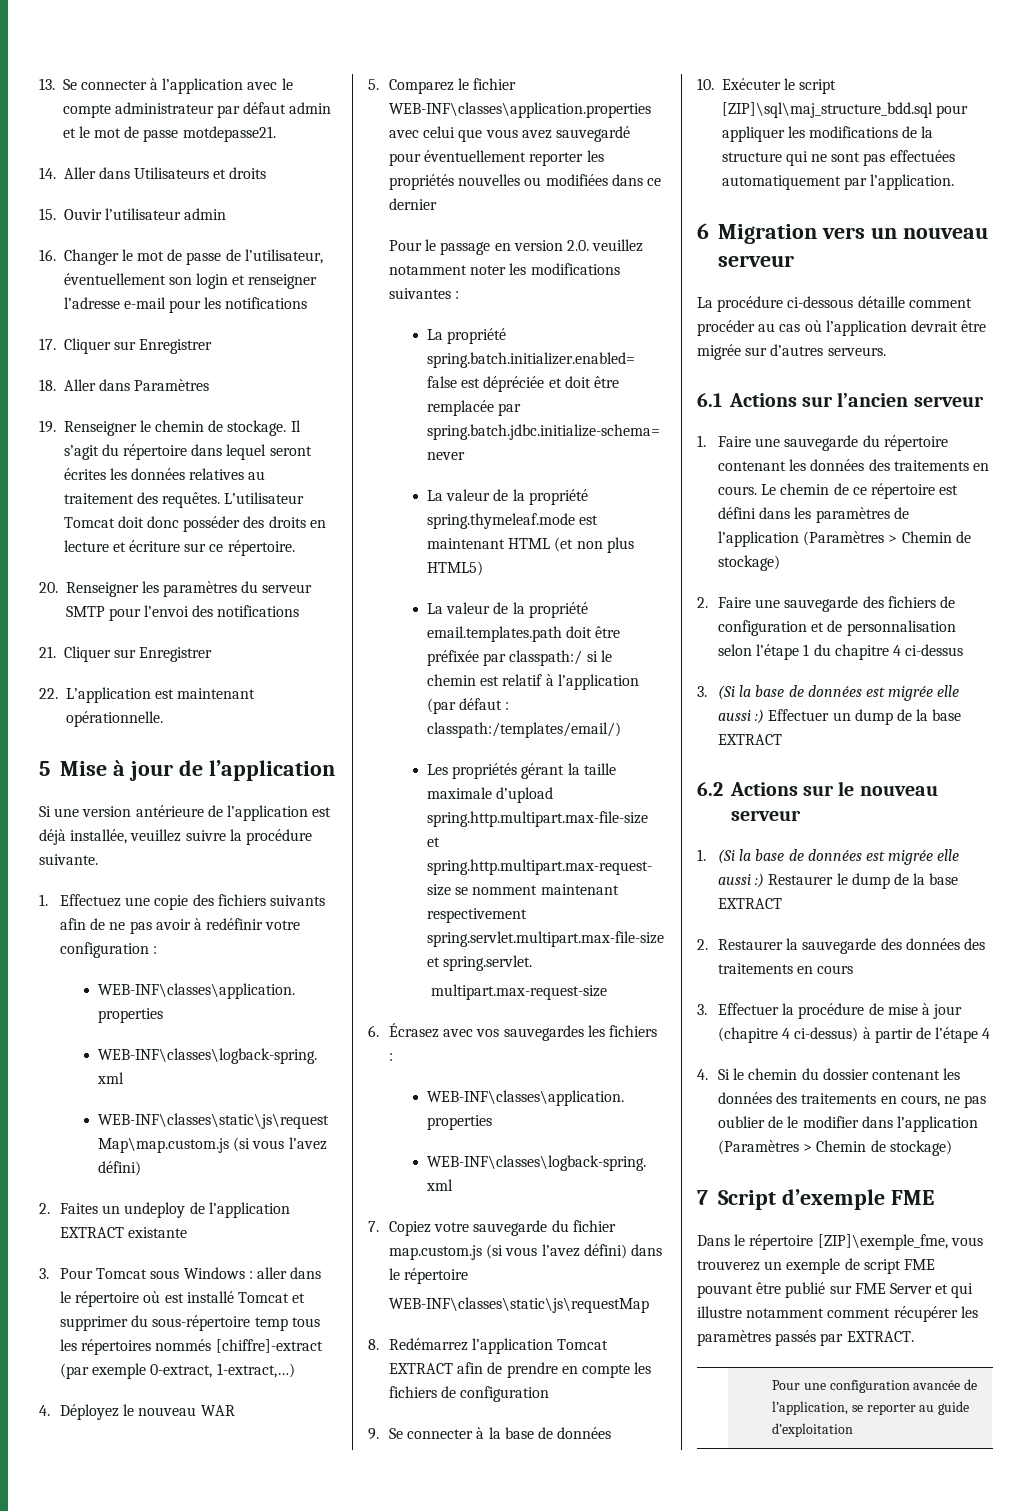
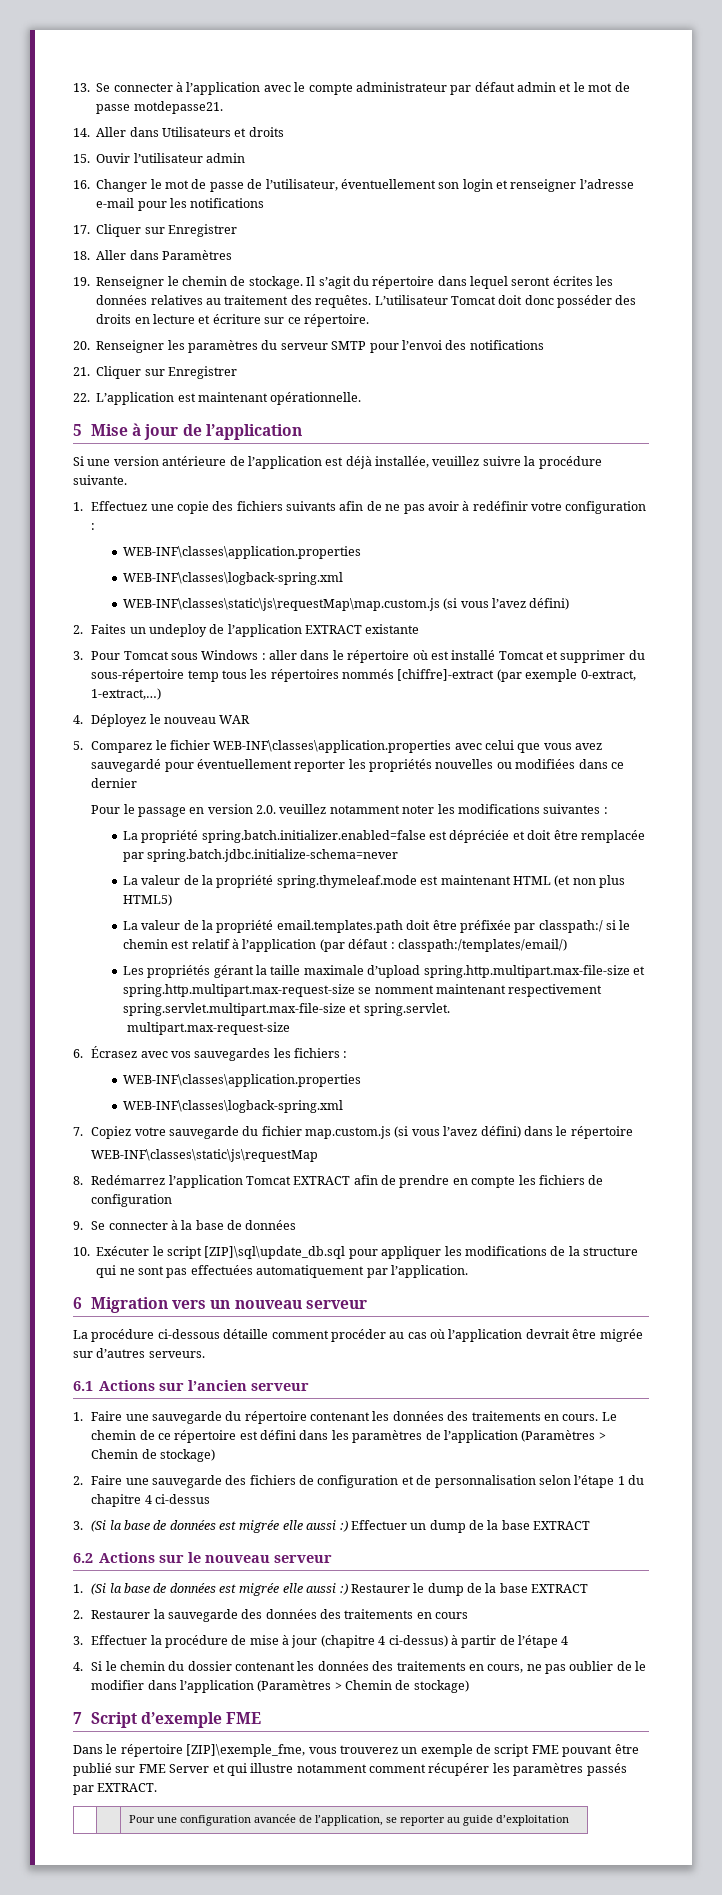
- 10. Exécuter le script [ZIP]\sql\maj_structure_bdd.sql pour appliquer les modifications de la structure qui ne sont pas effectuées automatiquement par l’application.
+ 10. Exécuter le script [ZIP]\sql\update_db.sql pour appliquer les modifications de la structure qui ne sont pas effectuées automatiquement par l’application.

